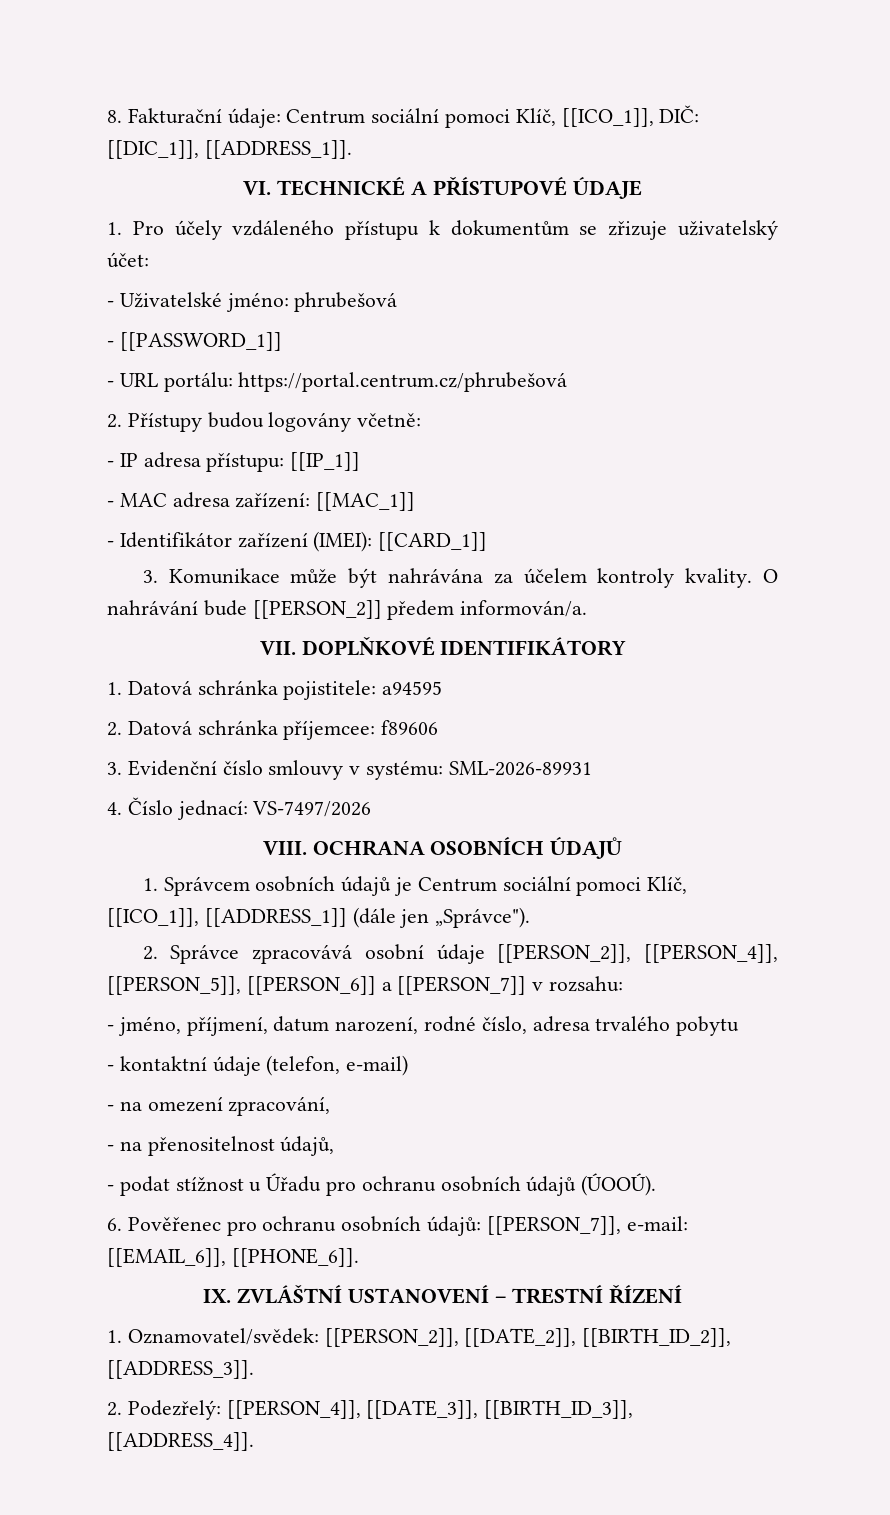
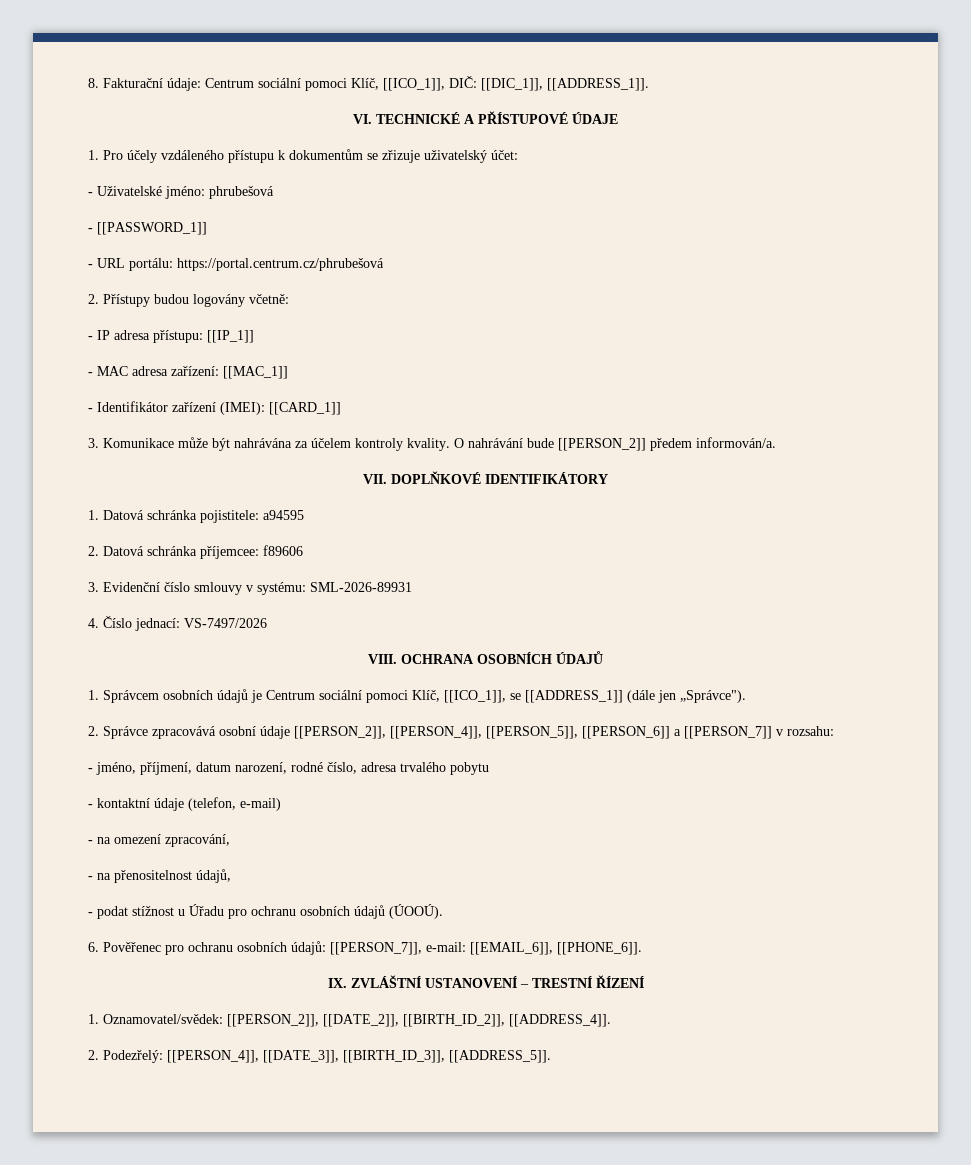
- 1. Správcem osobních údajů je Centrum sociální pomoci Klíč, [[ICO_1]], [[ADDRESS_1]] (dále jen „Správce").
+ 1. Správcem osobních údajů je Centrum sociální pomoci Klíč, [[ICO_1]], se [[ADDRESS_1]] (dále jen „Správce").
- 1. Oznamovatel/svědek: [[PERSON_2]], [[DATE_2]], [[BIRTH_ID_2]], [[ADDRESS_3]].
+ 1. Oznamovatel/svědek: [[PERSON_2]], [[DATE_2]], [[BIRTH_ID_2]], [[ADDRESS_4]].
- 2. Podezřelý: [[PERSON_4]], [[DATE_3]], [[BIRTH_ID_3]], [[ADDRESS_4]].
+ 2. Podezřelý: [[PERSON_4]], [[DATE_3]], [[BIRTH_ID_3]], [[ADDRESS_5]].

